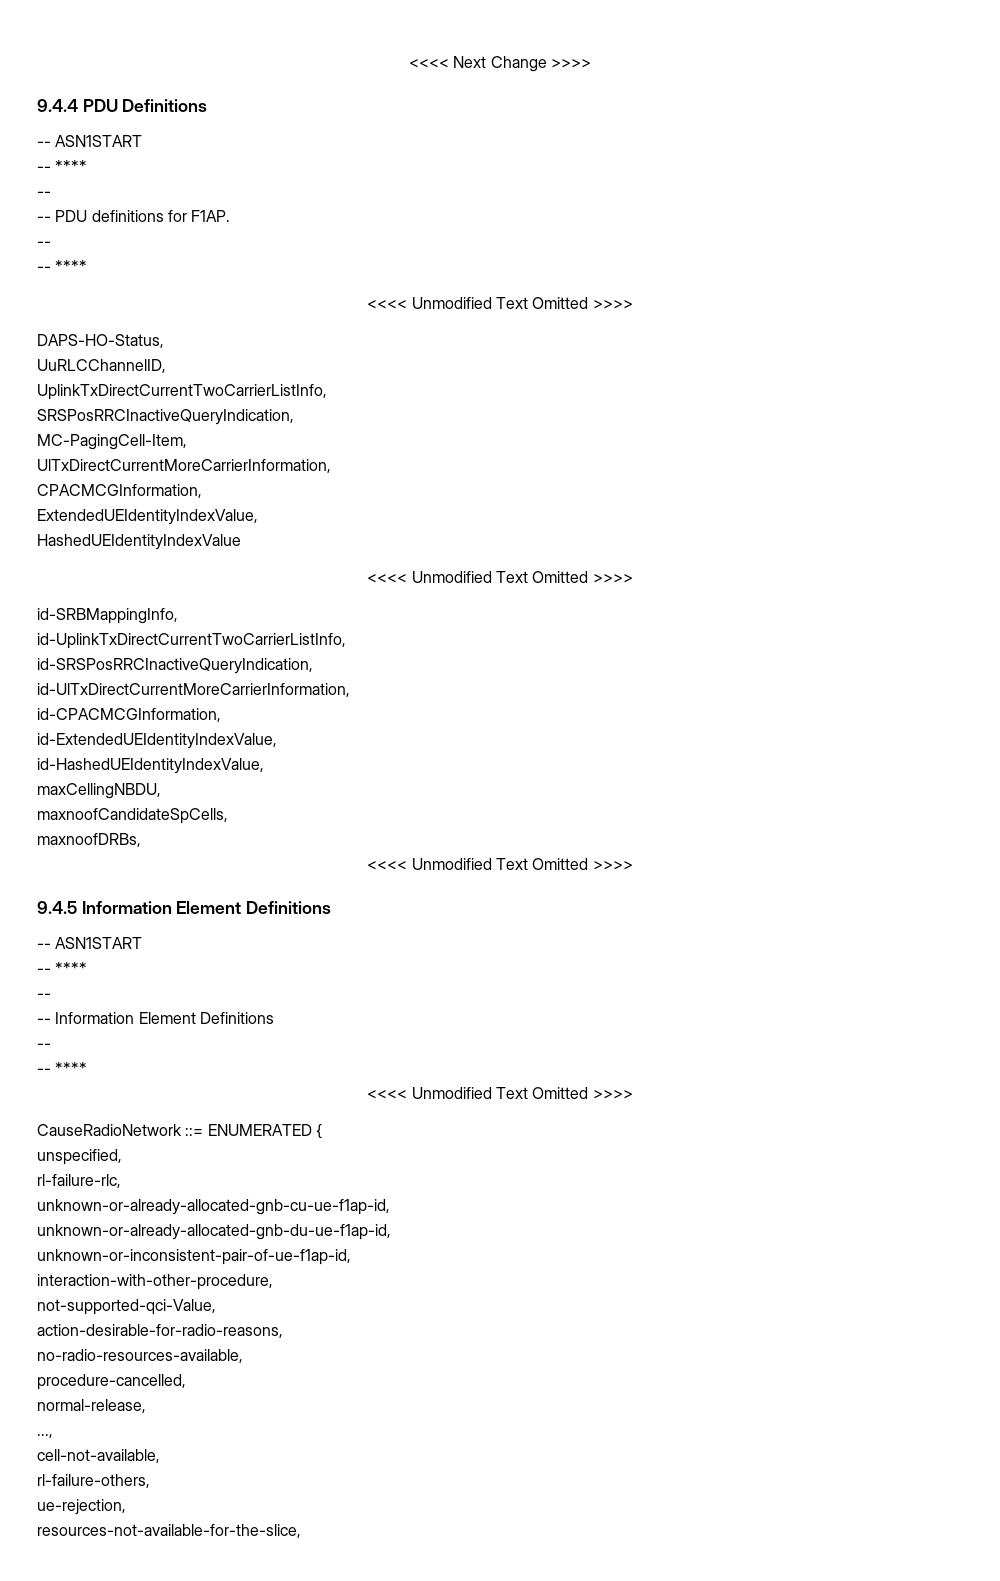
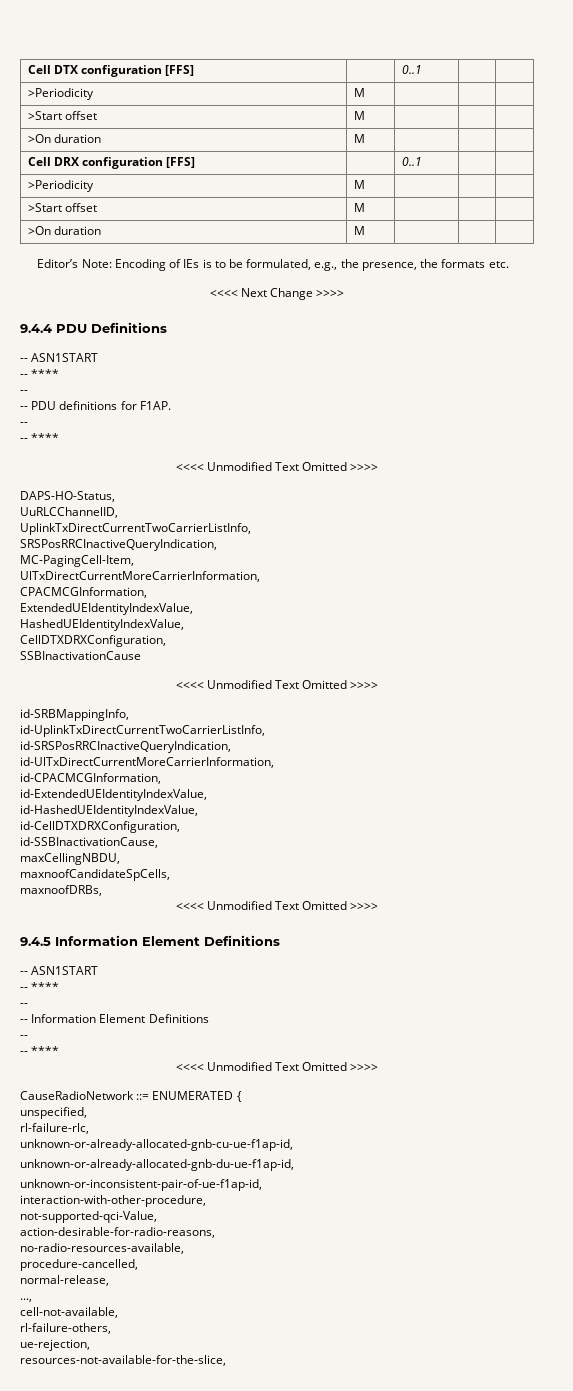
+ Cell DTX configuration [FFS] | | 0..1 | |
+ >Periodicity | M | | |
+ >Start offset | M | | |
+ >On duration | M | | |
+ Cell DRX configuration [FFS] | | 0..1 | |
+ >Periodicity | M | | |
+ >Start offset | M | | |
+ >On duration | M | | |
+ Editor’s Note: Encoding of IEs is to be formulated, e.g., the presence, the formats etc.
- HashedUEIdentityIndexValue
+ HashedUEIdentityIndexValue,
+ CellDTXDRXConfiguration,
+ SSBInactivationCause
+ id-CellDTXDRXConfiguration,
+ id-SSBInactivationCause,

